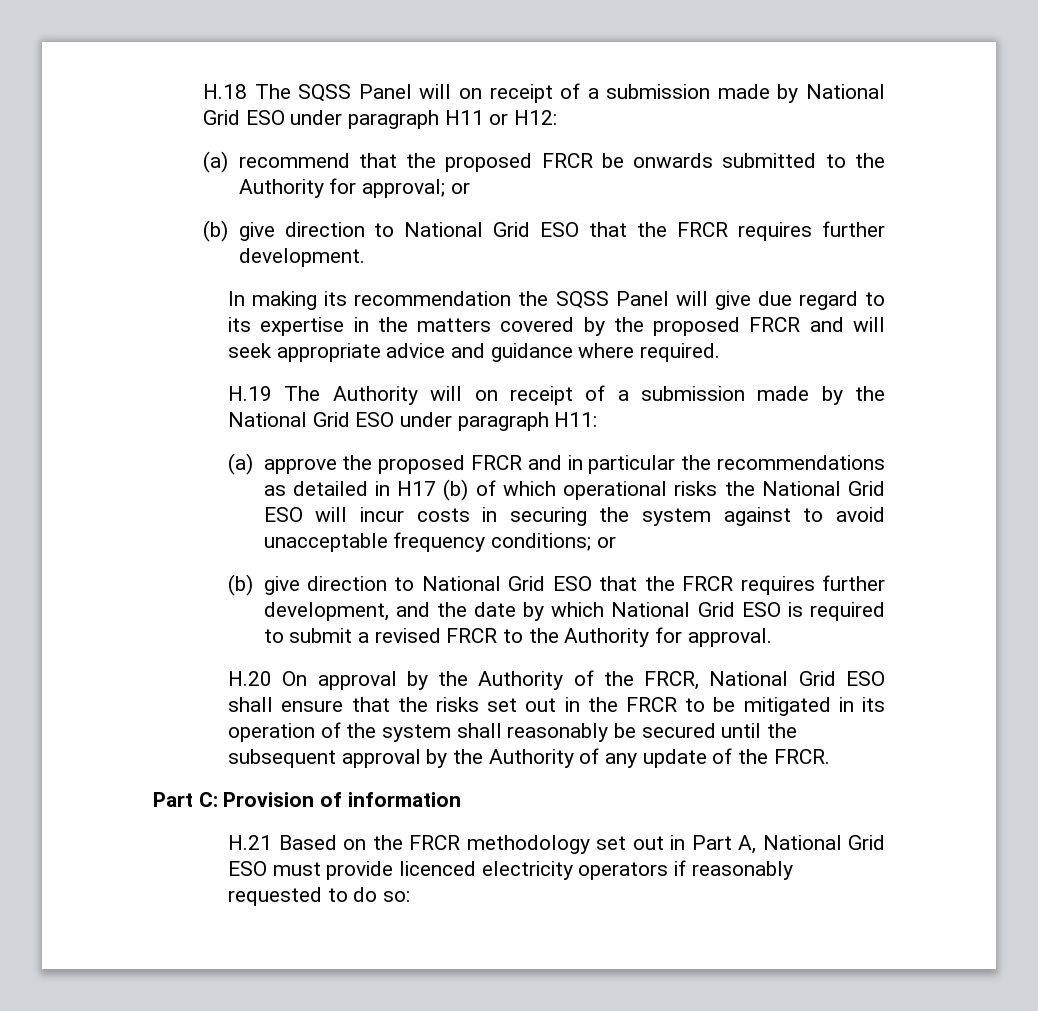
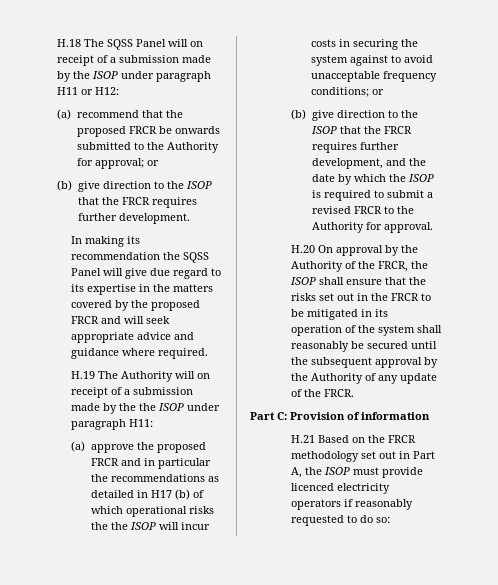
- H.18 The SQSS Panel will on receipt of a submission made by National Grid ESO under paragraph H11 or H12:
+ H.18 The SQSS Panel will on receipt of a submission made by the ISOP under paragraph H11 or H12:
- (b) give direction to National Grid ESO that the FRCR requires further development.
+ (b) give direction to the ISOP that the FRCR requires further development.
- H.19 The Authority will on receipt of a submission made by the National Grid ESO under paragraph H11:
+ H.19 The Authority will on receipt of a submission made by the the ISOP under paragraph H11:
- (a) approve the proposed FRCR and in particular the recommendations as detailed in H17 (b) of which operational risks the National Grid ESO will incur costs in securing the system against to avoid unacceptable frequency conditions; or
+ (a) approve the proposed FRCR and in particular the recommendations as detailed in H17 (b) of which operational risks the the ISOP will incur costs in securing the system against to avoid unacceptable frequency conditions; or
- (b) give direction to National Grid ESO that the FRCR requires further development, and the date by which National Grid ESO is required to submit a revised FRCR to the Authority for approval.
+ (b) give direction to the ISOP that the FRCR requires further development, and the date by which the ISOP is required to submit a revised FRCR to the Authority for approval.
- H.20 On approval by the Authority of the FRCR, National Grid ESO shall ensure that the risks set out in the FRCR to be mitigated in its operation of the system shall reasonably be secured until the subsequent approval by the Authority of any update of the FRCR.
+ H.20 On approval by the Authority of the FRCR, the ISOP shall ensure that the risks set out in the FRCR to be mitigated in its operation of the system shall reasonably be secured until the subsequent approval by the Authority of any update of the FRCR.
- H.21 Based on the FRCR methodology set out in Part A, National Grid ESO must provide licenced electricity operators if reasonably requested to do so:
+ H.21 Based on the FRCR methodology set out in Part A, the ISOP must provide licenced electricity operators if reasonably requested to do so:

